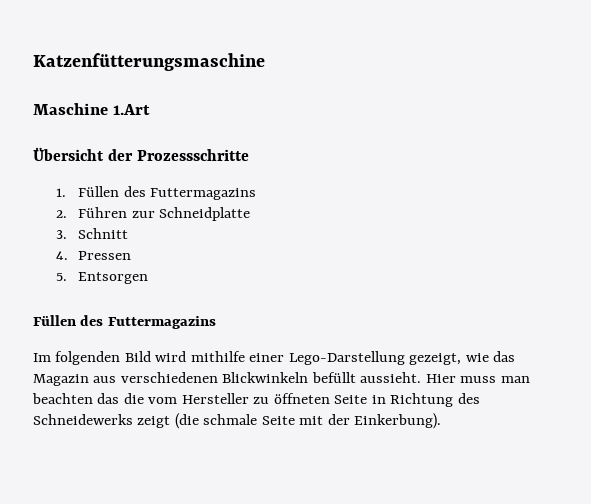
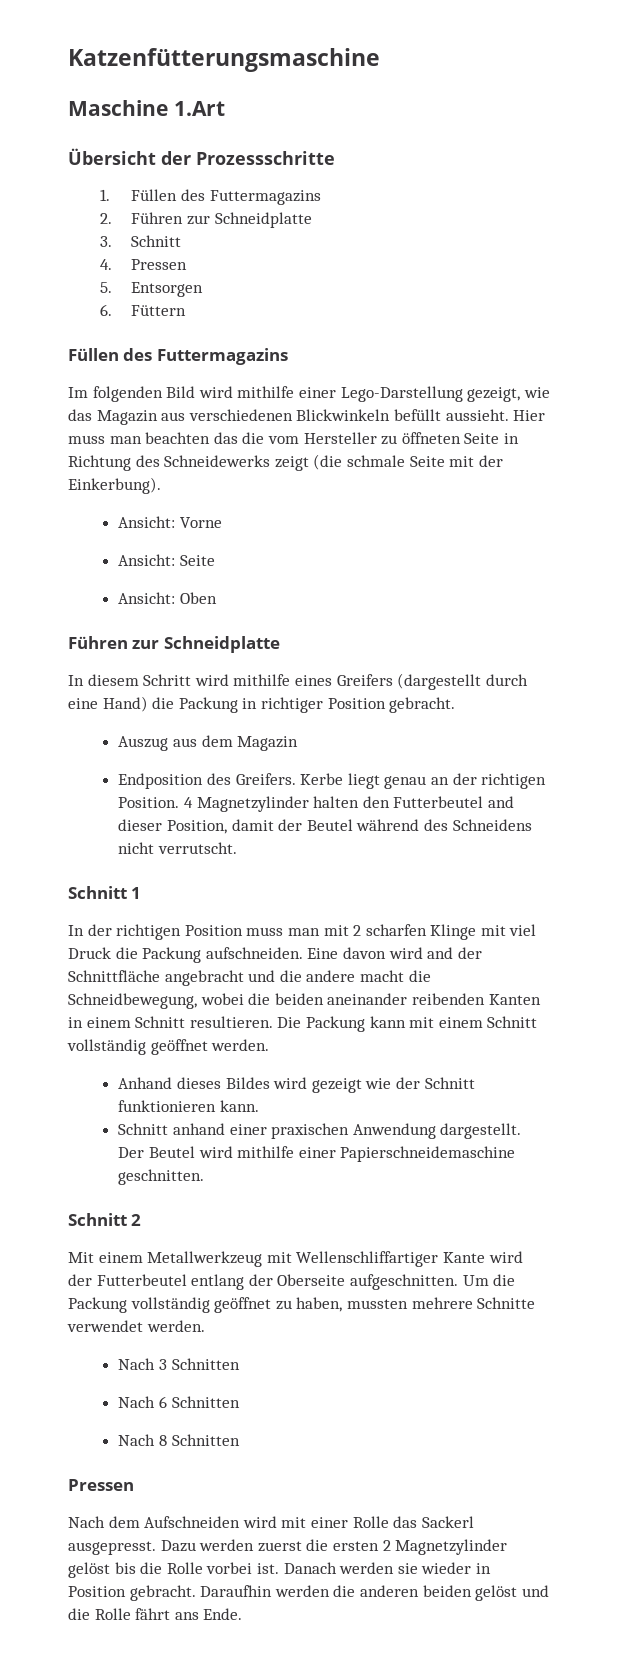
+ 6. Füttern
+ Ansicht: Vorne
+ Ansicht: Seite
+ Ansicht: Oben
+ Führen zur Schneidplatte
+ In diesem Schritt wird mithilfe eines Greifers (dargestellt durch eine Hand) die Packung in richtiger Position gebracht.
+ Auszug aus dem Magazin
+ Endposition des Greifers. Kerbe liegt genau an der richtigen Position. 4 Magnetzylinder halten den Futterbeutel and dieser Position, damit der Beutel während des Schneidens nicht verrutscht.
+ Schnitt 1
+ In der richtigen Position muss man mit 2 scharfen Klinge mit viel Druck die Packung aufschneiden. Eine davon wird and der Schnittfläche angebracht und die andere macht die Schneidbewegung, wobei die beiden aneinander reibenden Kanten in einem Schnitt resultieren. Die Packung kann mit einem Schnitt vollständig geöffnet werden.
+ Anhand dieses Bildes wird gezeigt wie der Schnitt funktionieren kann.
+ Schnitt anhand einer praxischen Anwendung dargestellt. Der Beutel wird mithilfe einer Papierschneidemaschine geschnitten.
+ Schnitt 2
+ Mit einem Metallwerkzeug mit Wellenschliffartiger Kante wird der Futterbeutel entlang der Oberseite aufgeschnitten. Um die Packung vollständig geöffnet zu haben, mussten mehrere Schnitte verwendet werden.
+ Nach 3 Schnitten
+ Nach 6 Schnitten
+ Nach 8 Schnitten
+ Pressen
+ Nach dem Aufschneiden wird mit einer Rolle das Sackerl ausgepresst. Dazu werden zuerst die ersten 2 Magnetzylinder gelöst bis die Rolle vorbei ist. Danach werden sie wieder in Position gebracht. Daraufhin werden die anderen beiden gelöst und die Rolle fährt ans Ende.

